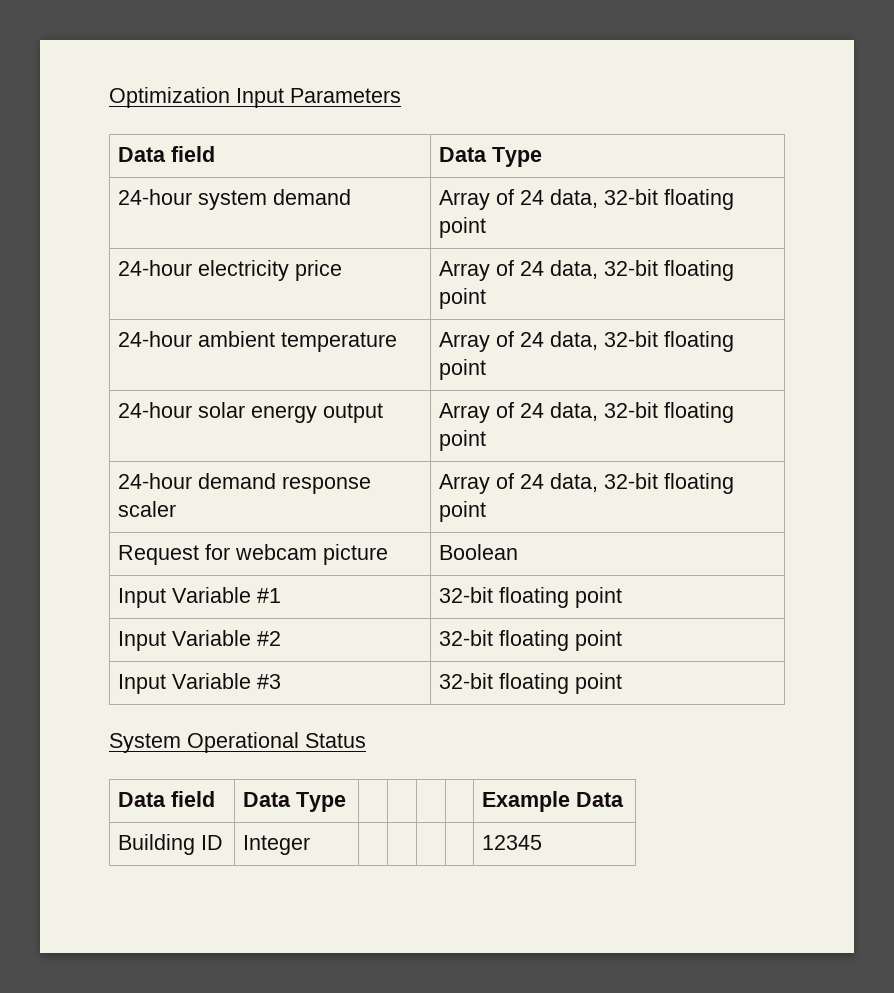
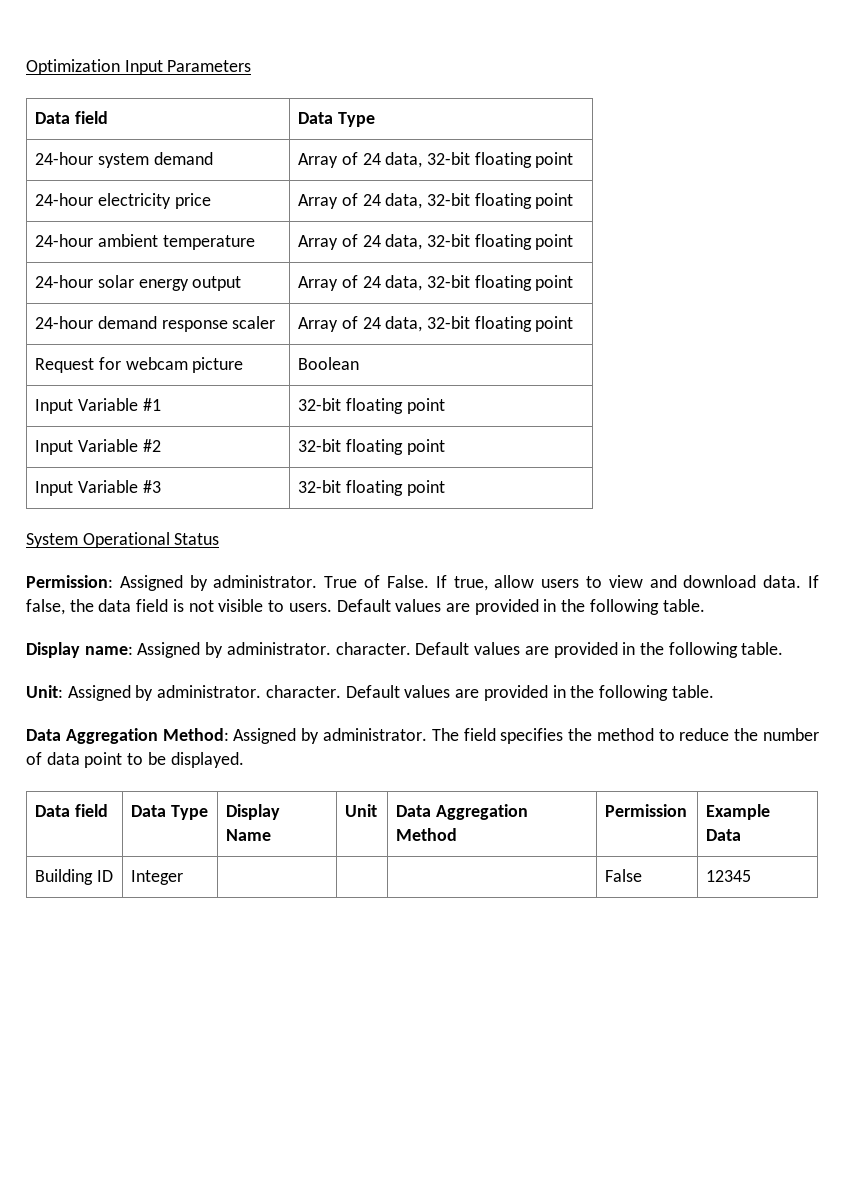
- Data field | Data Type | | | | | Example Data
+ Permission: Assigned by administrator. True of False. If true, allow users to view and download data. If false, the data field is not visible to users. Default values are provided in the following table.
+ Display name: Assigned by administrator. character. Default values are provided in the following table.
+ Unit: Assigned by administrator. character. Default values are provided in the following table.
+ Data Aggregation Method: Assigned by administrator. The field specifies the method to reduce the number of data point to be displayed.
+ Data field | Data Type | Display Name | Unit | Data Aggregation Method | Permission | Example Data
- Building ID | Integer | | | | | 12345
+ Building ID | Integer | | | | False | 12345

